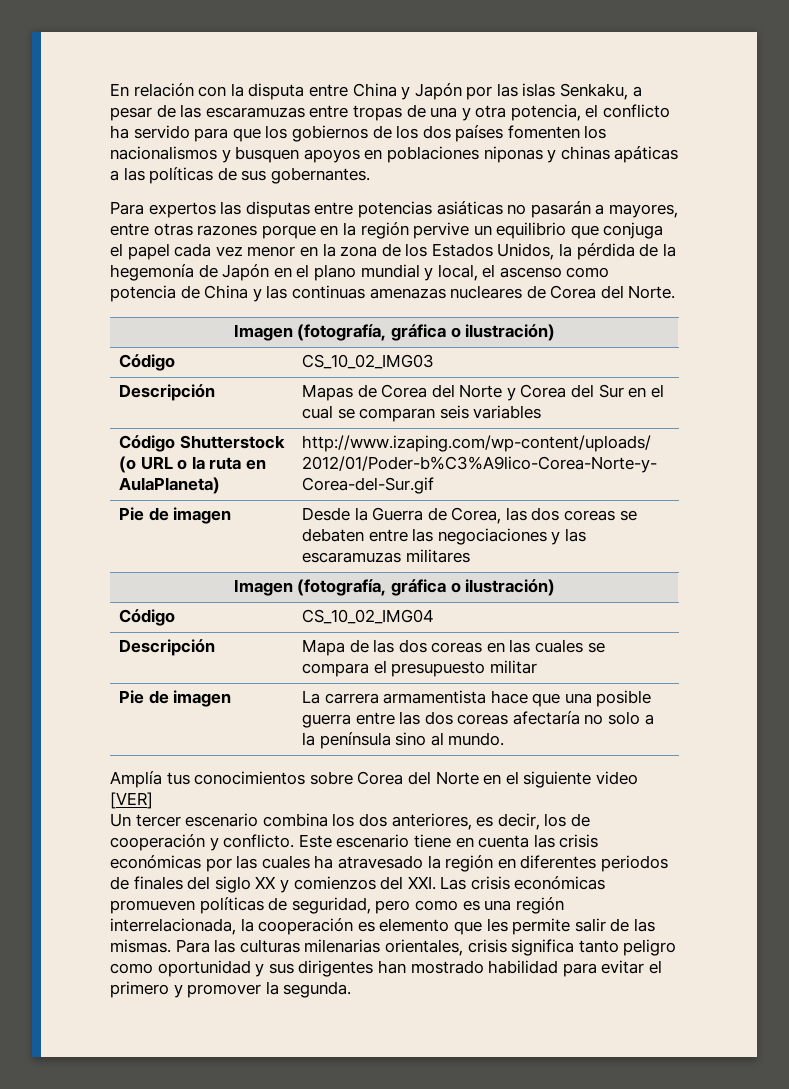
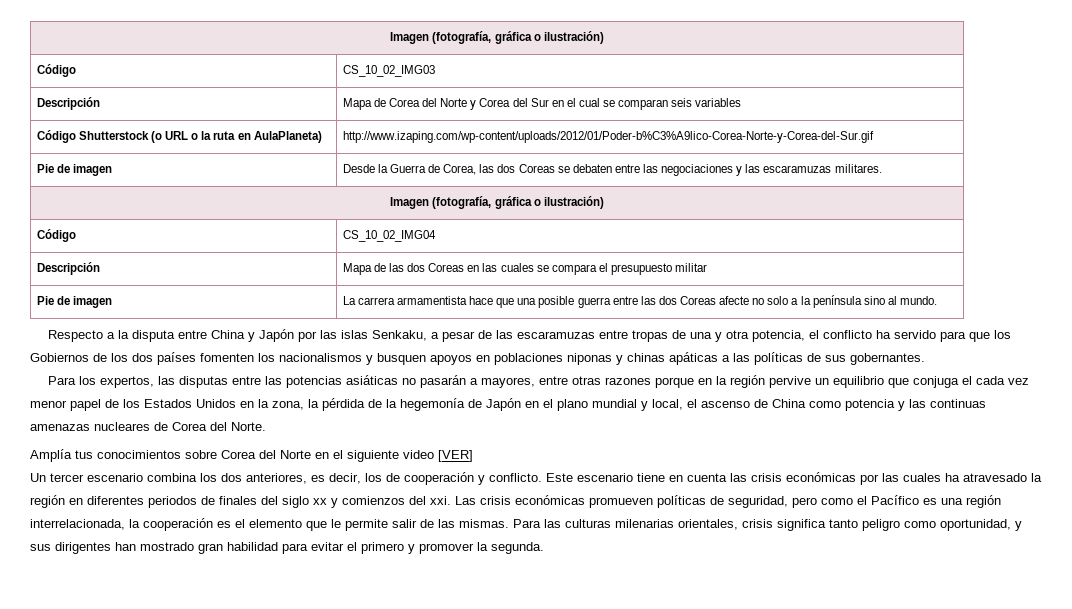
- En relación con la disputa entre China y Japón por las islas Senkaku, a pesar de las escaramuzas entre tropas de una y otra potencia, el conflicto ha servido para que los gobiernos de los dos países fomenten los nacionalismos y busquen apoyos en poblaciones niponas y chinas apáticas a las políticas de sus gobernantes.
- Para expertos las disputas entre potencias asiáticas no pasarán a mayores, entre otras razones porque en la región pervive un equilibrio que conjuga el papel cada vez menor en la zona de los Estados Unidos, la pérdida de la hegemonía de Japón en el plano mundial y local, el ascenso como potencia de China y las continuas amenazas nucleares de Corea del Norte.
- Descripción | Mapas de Corea del Norte y Corea del Sur en el cual se comparan seis variables
+ Descripción | Mapa de Corea del Norte y Corea del Sur en el cual se comparan seis variables
- Pie de imagen | Desde la Guerra de Corea, las dos coreas se debaten entre las negociaciones y las escaramuzas militares
+ Pie de imagen | Desde la Guerra de Corea, las dos Coreas se debaten entre las negociaciones y las escaramuzas militares.
- Descripción | Mapa de las dos coreas en las cuales se compara el presupuesto militar
+ Descripción | Mapa de las dos Coreas en las cuales se compara el presupuesto militar
- Pie de imagen | La carrera armamentista hace que una posible guerra entre las dos coreas afectaría no solo a la península sino al mundo.
+ Pie de imagen | La carrera armamentista hace que una posible guerra entre las dos Coreas afecte no solo a la península sino al mundo.
+ Respecto a la disputa entre China y Japón por las islas Senkaku, a pesar de las escaramuzas entre tropas de una y otra potencia, el conflicto ha servido para que los Gobiernos de los dos países fomenten los nacionalismos y busquen apoyos en poblaciones niponas y chinas apáticas a las políticas de sus gobernantes.
+ Para los expertos, las disputas entre las potencias asiáticas no pasarán a mayores, entre otras razones porque en la región pervive un equilibrio que conjuga el cada vez menor papel de los Estados Unidos en la zona, la pérdida de la hegemonía de Japón en el plano mundial y local, el ascenso de China como potencia y las continuas amenazas nucleares de Corea del Norte.
- Este escenario tiene en cuenta las crisis económicas por las cuales ha atravesado la región en diferentes periodos de finales del siglo XX y comienzos del XXI. Las crisis económicas promueven políticas de seguridad, pero como es una región interrelacionada, la cooperación es elemento que les permite salir de las mismas.
+ Este escenario tiene en cuenta las crisis económicas por las cuales ha atravesado la región en diferentes periodos de finales del siglo xx y comienzos del xxi. Las crisis económicas promueven políticas de seguridad, pero como el Pacífico es una región interrelacionada, la cooperación es el elemento que le permite salir de las mismas.
- Para las culturas milenarias orientales, crisis significa tanto peligro como oportunidad y sus dirigentes han mostrado habilidad para evitar el primero y promover la segunda.
+ Para las culturas milenarias orientales, crisis significa tanto peligro como oportunidad, y sus dirigentes han mostrado gran habilidad para evitar el primero y promover la segunda.

